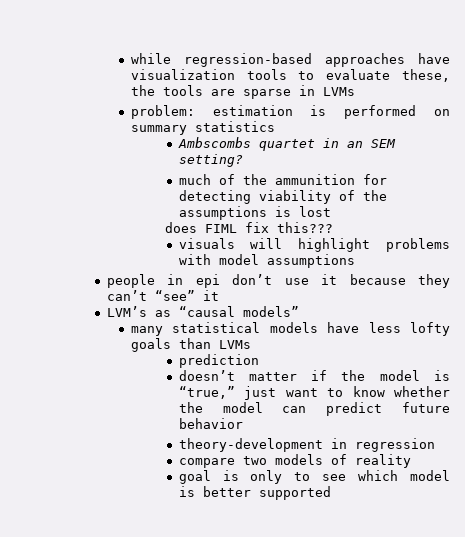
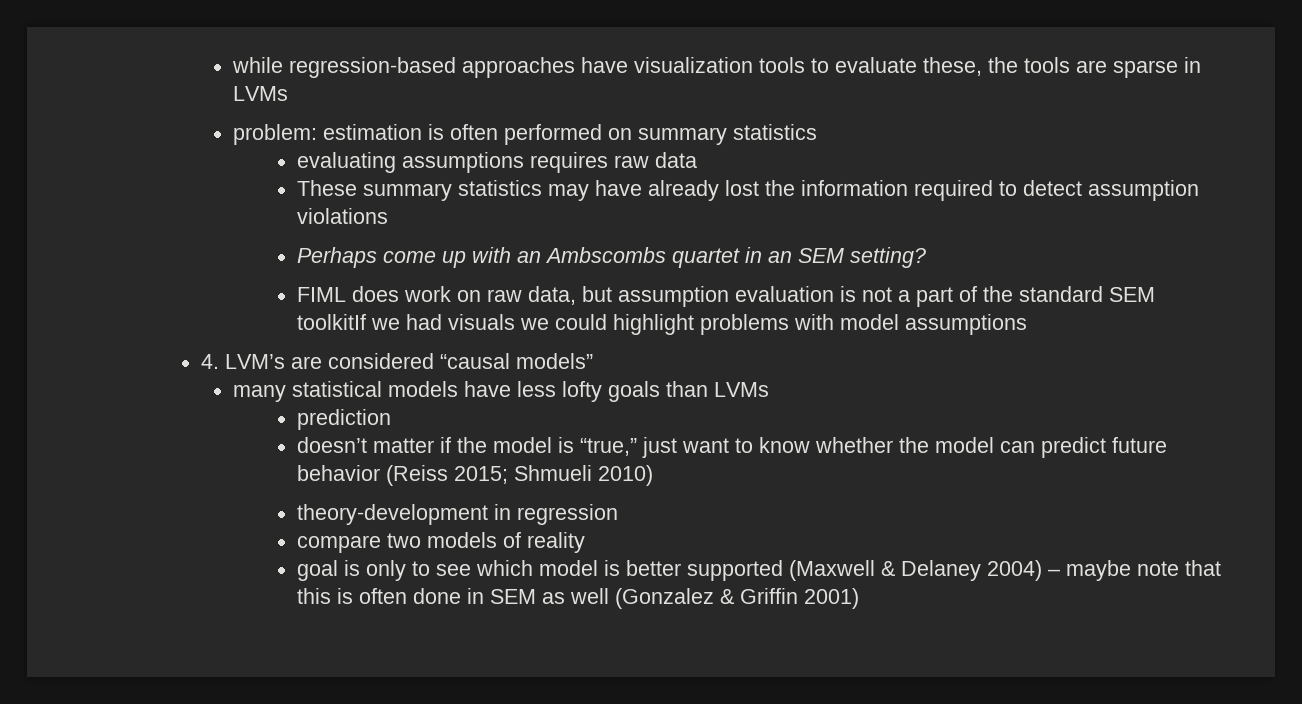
- problem: estimation is performed on summary statistics
+ problem: estimation is often performed on summary statistics
- Ambscombs quartet in an SEM setting?
+ evaluating assumptions requires raw data
+ These summary statistics may have already lost the information required to detect assumption violations
+ Perhaps come up with an Ambscombs quartet in an SEM setting?
- much of the ammunition for detecting viability of the assumptions is lost
- does FIML fix this???
- visuals will highlight problems with model assumptions
+ FIML does work on raw data, but assumption evaluation is not a part of the standard SEM toolkitIf we had visuals we could highlight problems with model assumptions
- people in epi don’t use it because they can’t “see” it
- LVM’s as “causal models”
+ 4. LVM’s are considered “causal models”
- doesn’t matter if the model is “true,” just want to know whether the model can predict future behavior
+ doesn’t matter if the model is “true,” just want to know whether the model can predict future behavior (Reiss 2015; Shmueli 2010)
- goal is only to see which model is better supported
+ goal is only to see which model is better supported (Maxwell & Delaney 2004) – maybe note that this is often done in SEM as well (Gonzalez & Griffin 2001)

